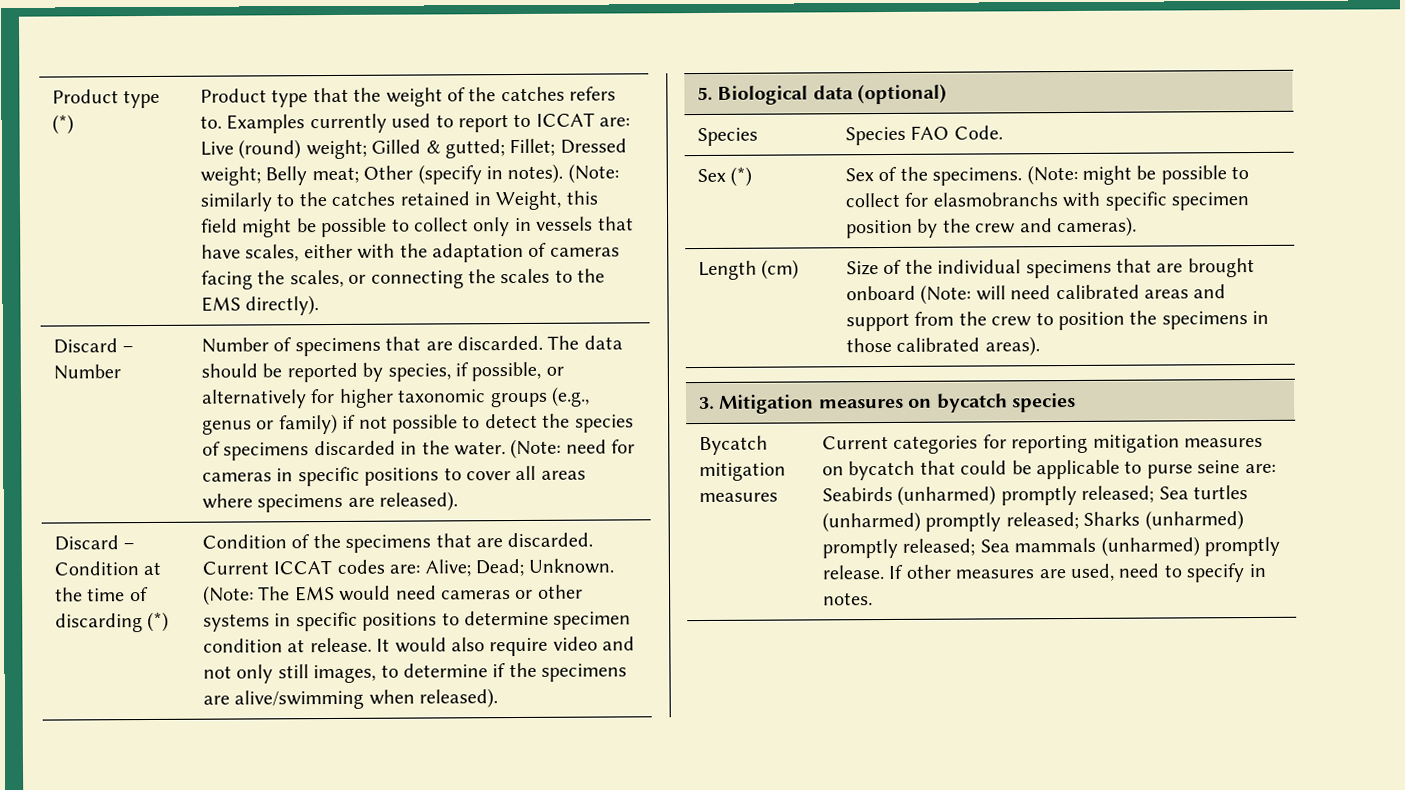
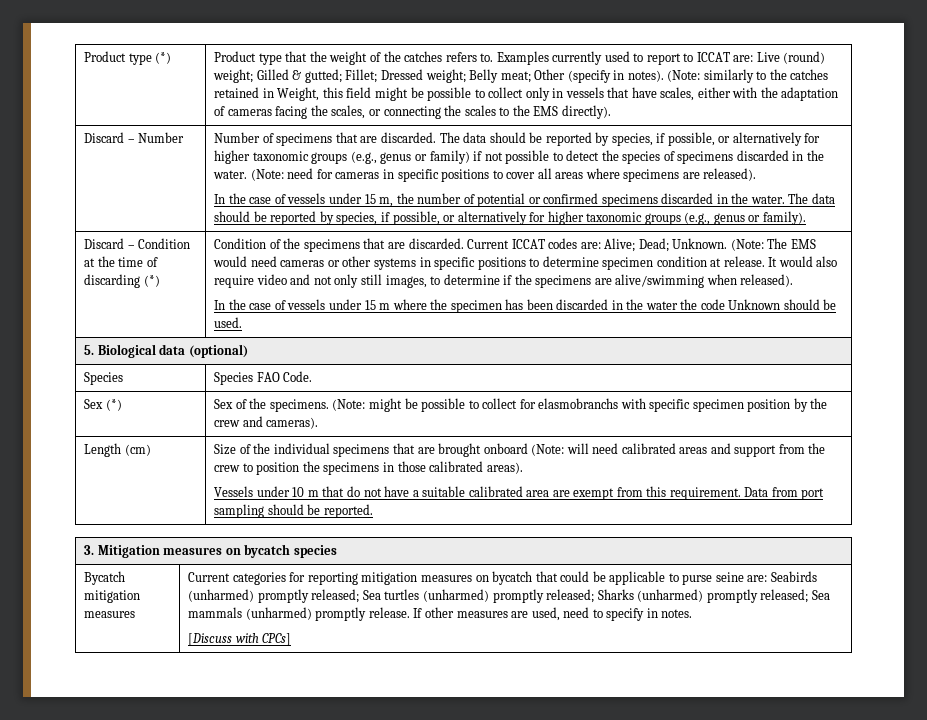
+ In the case of vessels under 15 m, the number of potential or confirmed specimens discarded in the water. The data should be reported by species, if possible, or alternatively for higher taxonomic groups (e.g., genus or family).
+ In the case of vessels under 15 m where the specimen has been discarded in the water the code Unknown should be used.
+ Vessels under 10 m that do not have a suitable calibrated area are exempt from this requirement. Data from port sampling should be reported.
+ [Discuss with CPCs]

